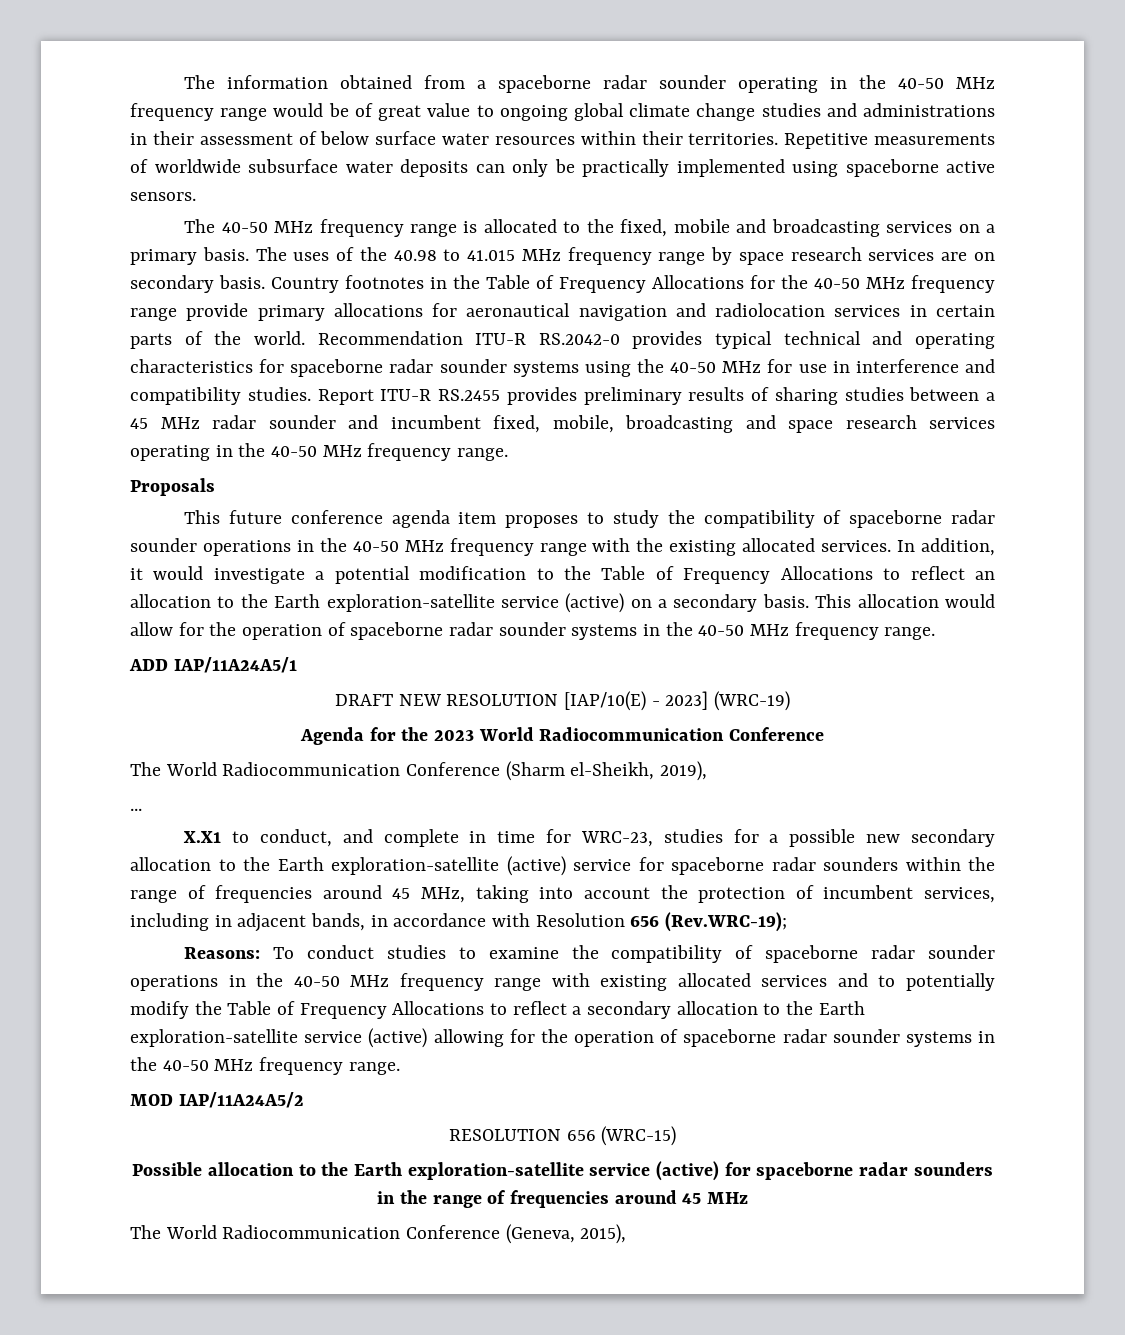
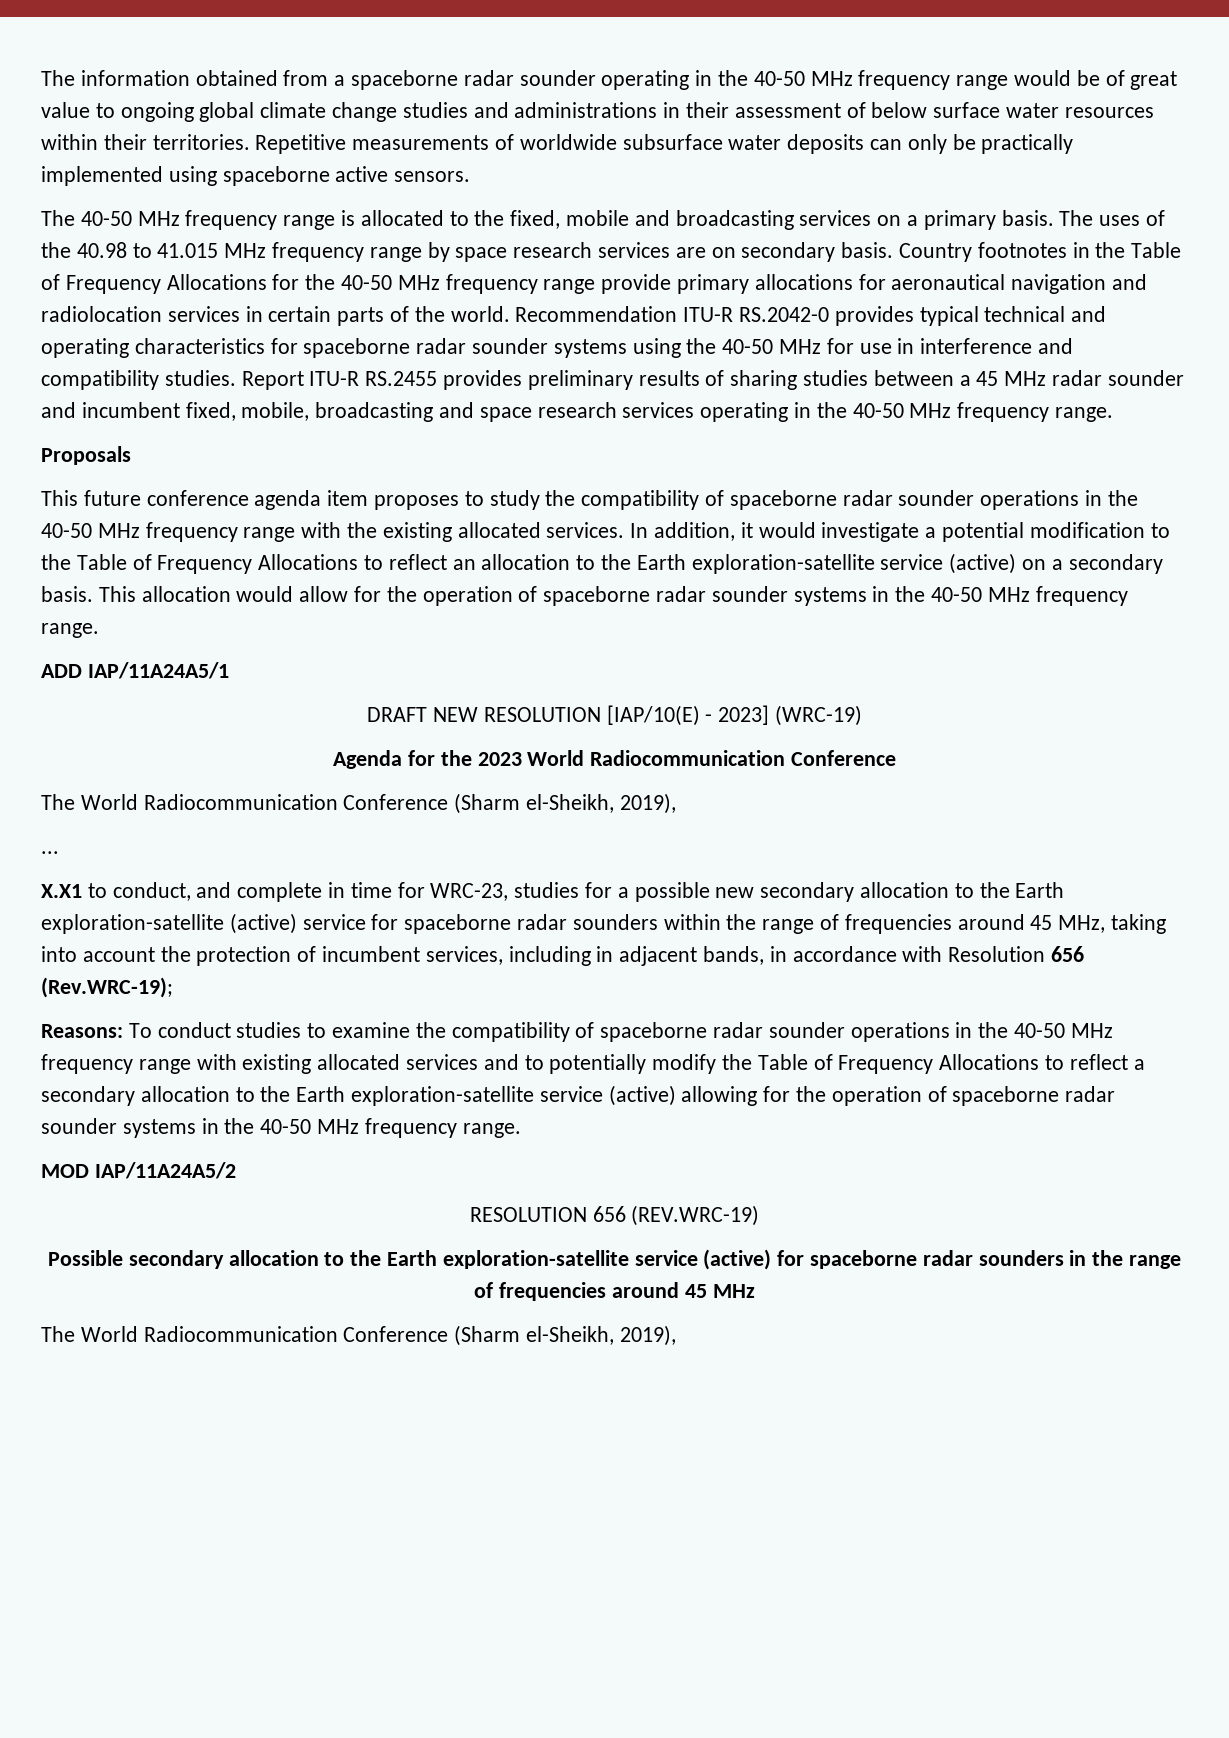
- RESOLUTION 656 (WRC-15)
+ RESOLUTION 656 (REV.WRC-19)
- Possible allocation to the Earth exploration-satellite service (active) for spaceborne radar sounders in the range of frequencies around 45 MHz
- The World Radiocommunication Conference (Geneva, 2015),
+ Possible secondary allocation to the Earth exploration-satellite service (active) for spaceborne radar sounders in the range of frequencies around 45 MHz
+ The World Radiocommunication Conference (Sharm el-Sheikh, 2019),

